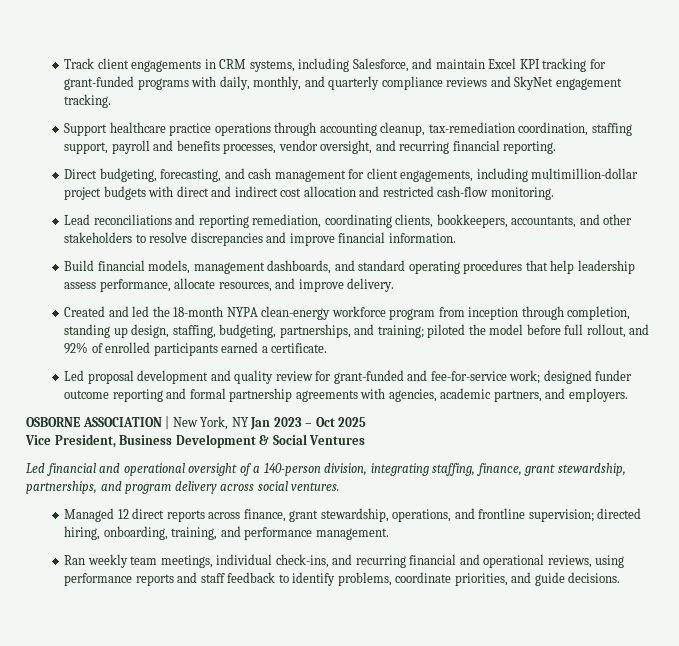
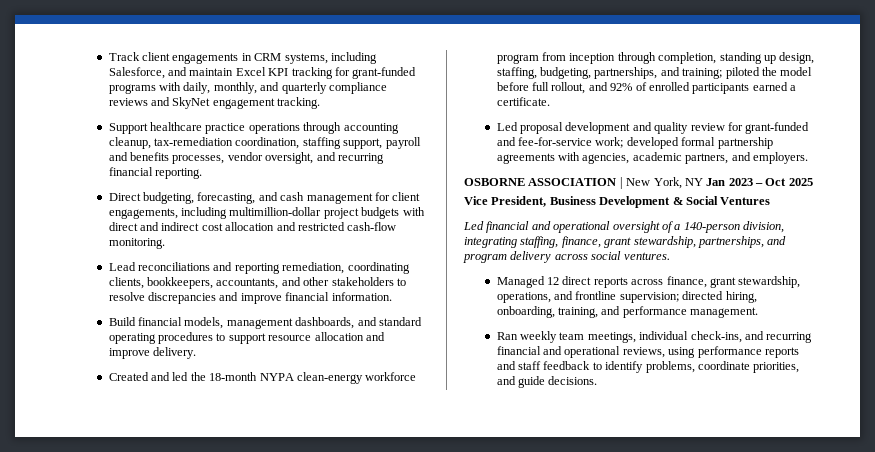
- Build financial models, management dashboards, and standard operating procedures that help leadership assess performance, allocate resources, and improve delivery.
+ Build financial models, management dashboards, and standard operating procedures to support resource allocation and improve delivery.
- Led proposal development and quality review for grant-funded and fee-for-service work; designed funder outcome reporting and formal partnership agreements with agencies, academic partners, and employers.
+ Led proposal development and quality review for grant-funded and fee-for-service work; developed formal partnership agreements with agencies, academic partners, and employers.

